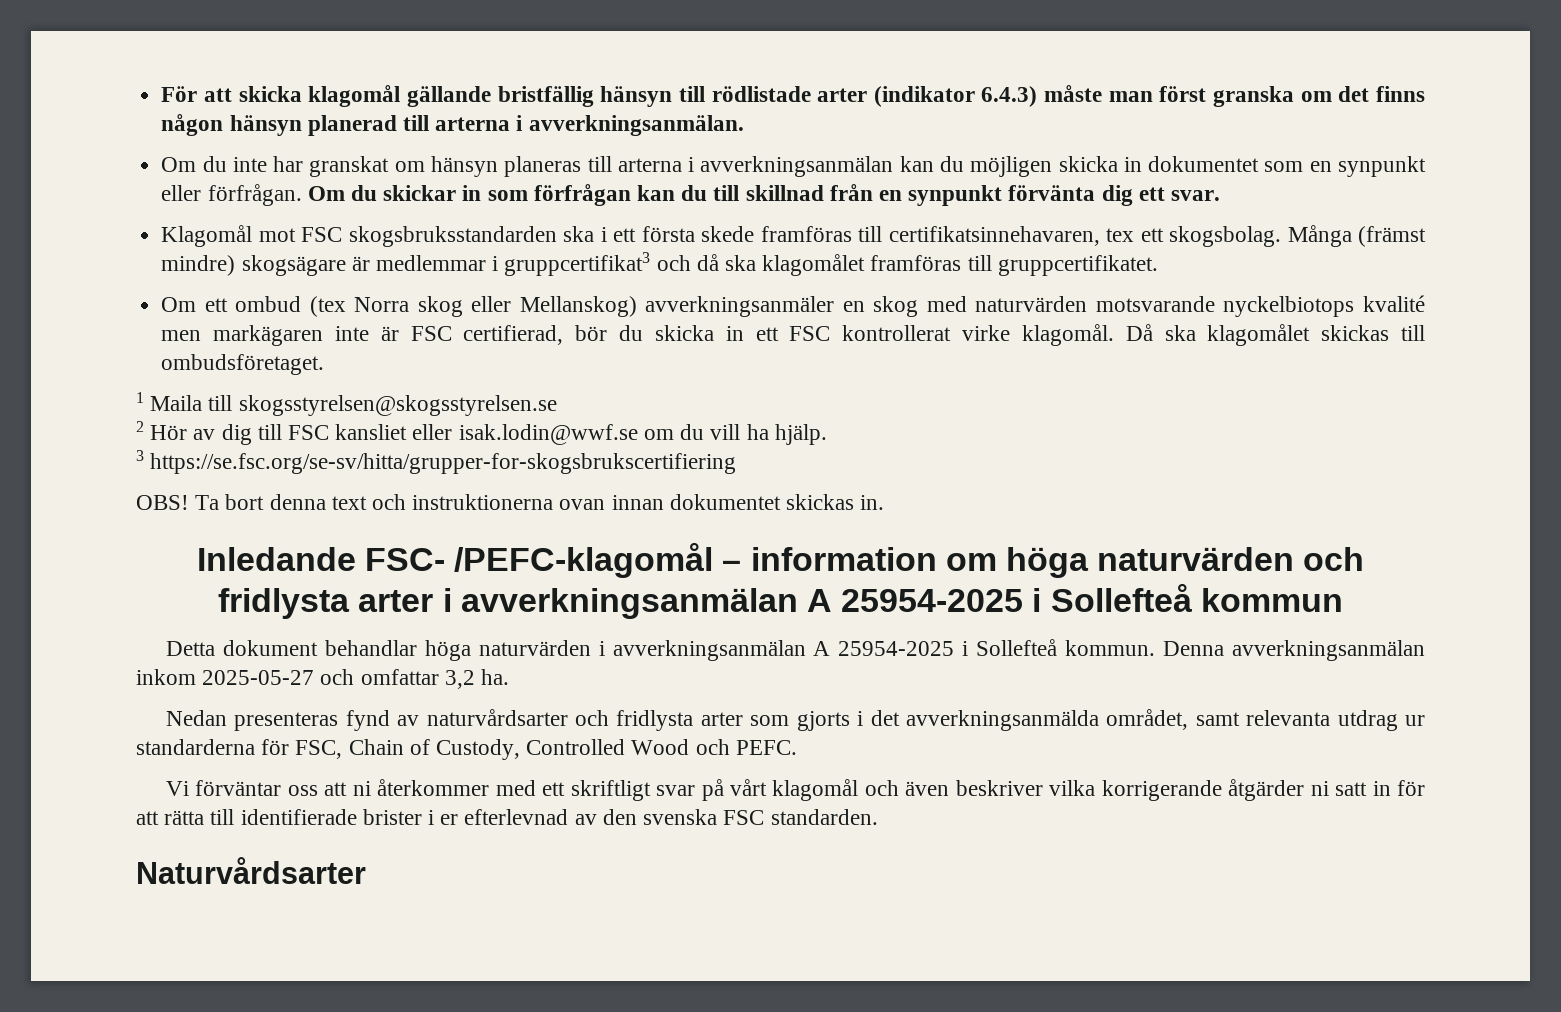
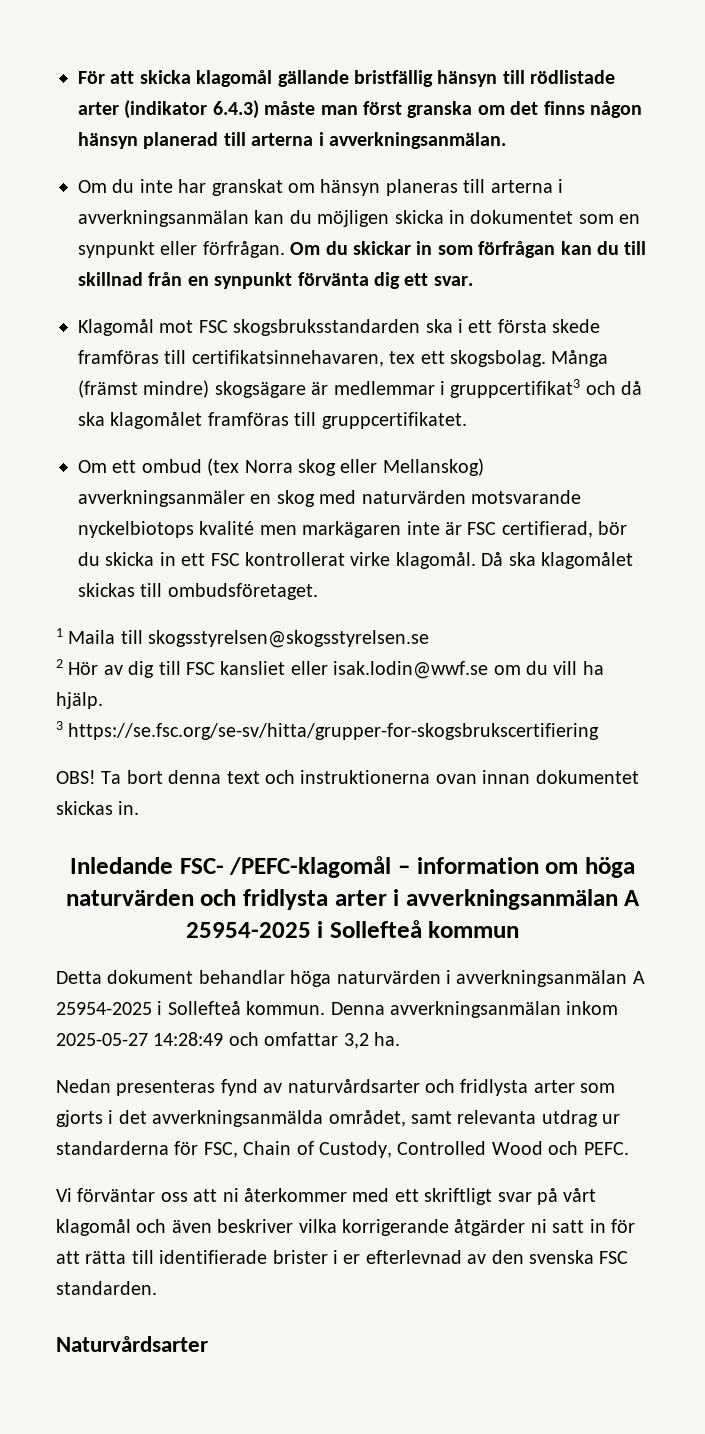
- Denna avverkningsanmälan inkom 2025-05-27 och omfattar 3,2 ha.
+ Denna avverkningsanmälan inkom 2025-05-27 14:28:49 och omfattar 3,2 ha.

